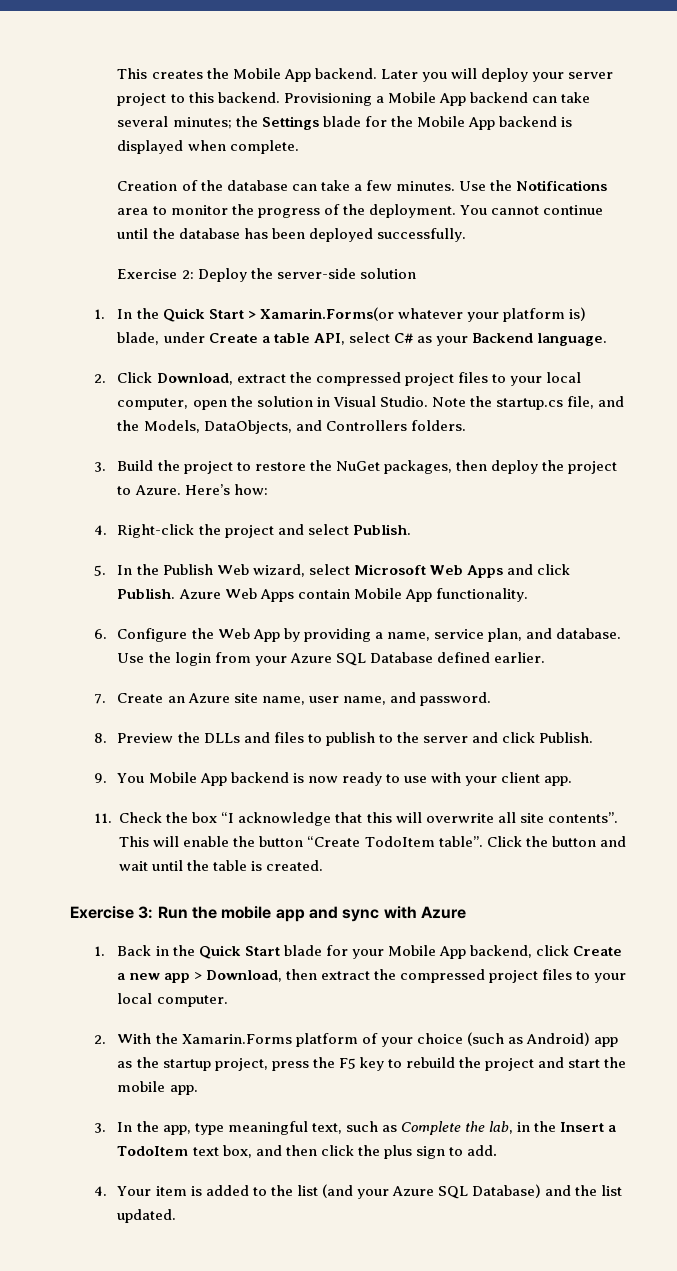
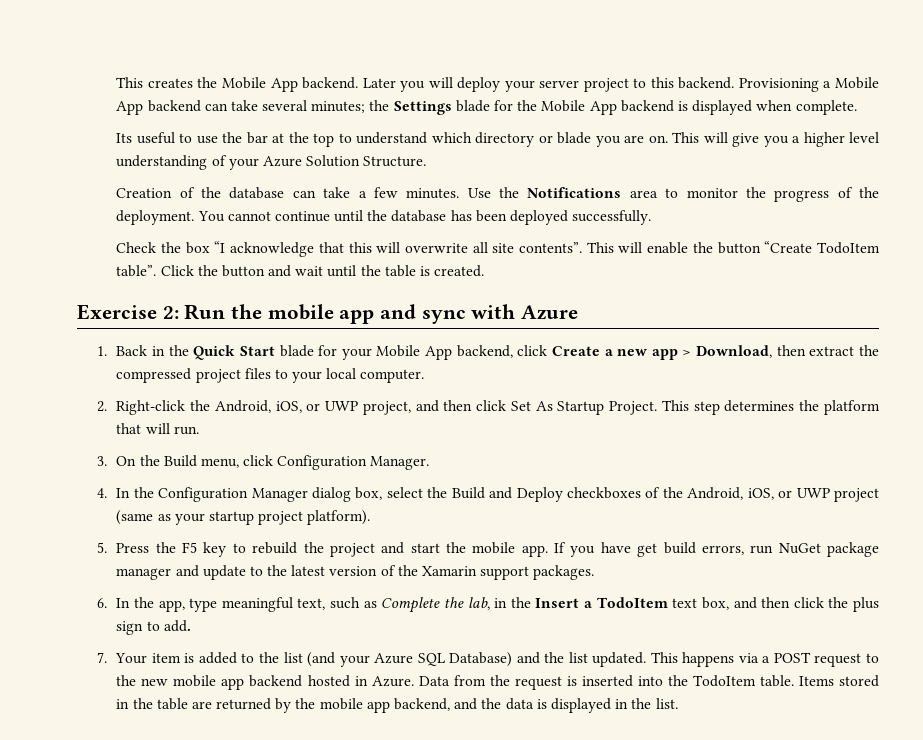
+ Its useful to use the bar at the top to understand which directory or blade you are on. This will give you a higher level understanding of your Azure Solution Structure.
- Exercise 2: Deploy the server-side solution
- 1. In the Quick Start > Xamarin.Forms(or whatever your platform is) blade, under Create a table API, select C# as your Backend language.
- 2. Click Download, extract the compressed project files to your local computer, open the solution in Visual Studio. Note the startup.cs file, and the Models, DataObjects, and Controllers folders.
- 3. Build the project to restore the NuGet packages, then deploy the project to Azure. Here’s how:
- 4. Right-click the project and select Publish.
- 5. In the Publish Web wizard, select Microsoft Web Apps and click Publish. Azure Web Apps contain Mobile App functionality.
- 6. Configure the Web App by providing a name, service plan, and database. Use the login from your Azure SQL Database defined earlier.
- 7. Create an Azure site name, user name, and password.
- 8. Preview the DLLs and files to publish to the server and click Publish.
- 9. You Mobile App backend is now ready to use with your client app.
- 11. Check the box “I acknowledge that this will overwrite all site contents”.
+ Check the box “I acknowledge that this will overwrite all site contents”.
- Exercise 3: Run the mobile app and sync with Azure
+ Exercise 2: Run the mobile app and sync with Azure
- 2. With the Xamarin.Forms platform of your choice (such as Android) app as the startup project, press the F5 key to rebuild the project and start the mobile app.
- 3. In the app, type meaningful text, such as Complete the lab, in the Insert a TodoItem text box, and then click the plus sign to add.
+ 2. Right-click the Android, iOS, or UWP project, and then click Set As Startup Project. This step determines the platform that will run.
+ 3. On the Build menu, click Configuration Manager.
+ 4. In the Configuration Manager dialog box, select the Build and Deploy checkboxes of the Android, iOS, or UWP project (same as your startup project platform).
+ 5. Press the F5 key to rebuild the project and start the mobile app. If you have get build errors, run NuGet package manager and update to the latest version of the Xamarin support packages.
+ 6. In the app, type meaningful text, such as Complete the lab, in the Insert a TodoItem text box, and then click the plus sign to add.
- 4. Your item is added to the list (and your Azure SQL Database) and the list updated.
+ 7. Your item is added to the list (and your Azure SQL Database) and the list updated.
+ This happens via a POST request to the new mobile app backend hosted in Azure. Data from the request is inserted into the TodoItem table. Items stored in the table are returned by the mobile app backend, and the data is displayed in the list.

